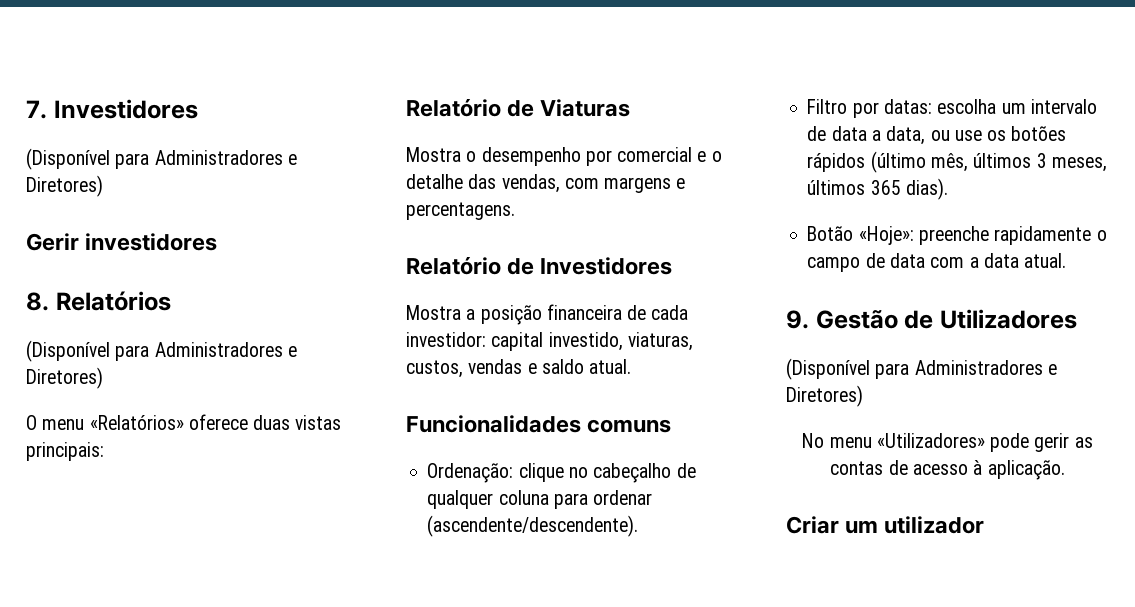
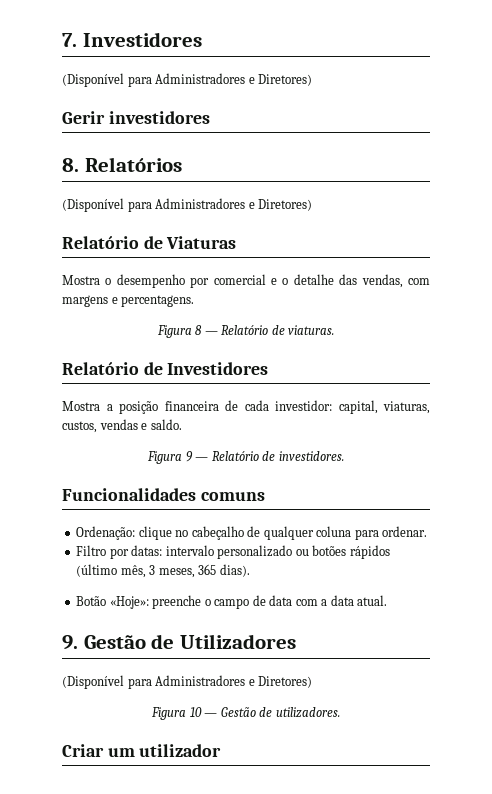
- O menu «Relatórios» oferece duas vistas principais:
+ Figura 8 — Relatório de viaturas.
- Mostra a posição financeira de cada investidor: capital investido, viaturas, custos, vendas e saldo atual.
+ Mostra a posição financeira de cada investidor: capital, viaturas, custos, vendas e saldo.
+ Figura 9 — Relatório de investidores.
- Ordenação: clique no cabeçalho de qualquer coluna para ordenar (ascendente/descendente).
+ Ordenação: clique no cabeçalho de qualquer coluna para ordenar.
- Filtro por datas: escolha um intervalo de data a data, ou use os botões rápidos (último mês, últimos 3 meses, últimos 365 dias).
+ Filtro por datas: intervalo personalizado ou botões rápidos (último mês, 3 meses, 365 dias).
- Botão «Hoje»: preenche rapidamente o campo de data com a data atual.
+ Botão «Hoje»: preenche o campo de data com a data atual.
- No menu «Utilizadores» pode gerir as contas de acesso à aplicação.
+ Figura 10 — Gestão de utilizadores.

